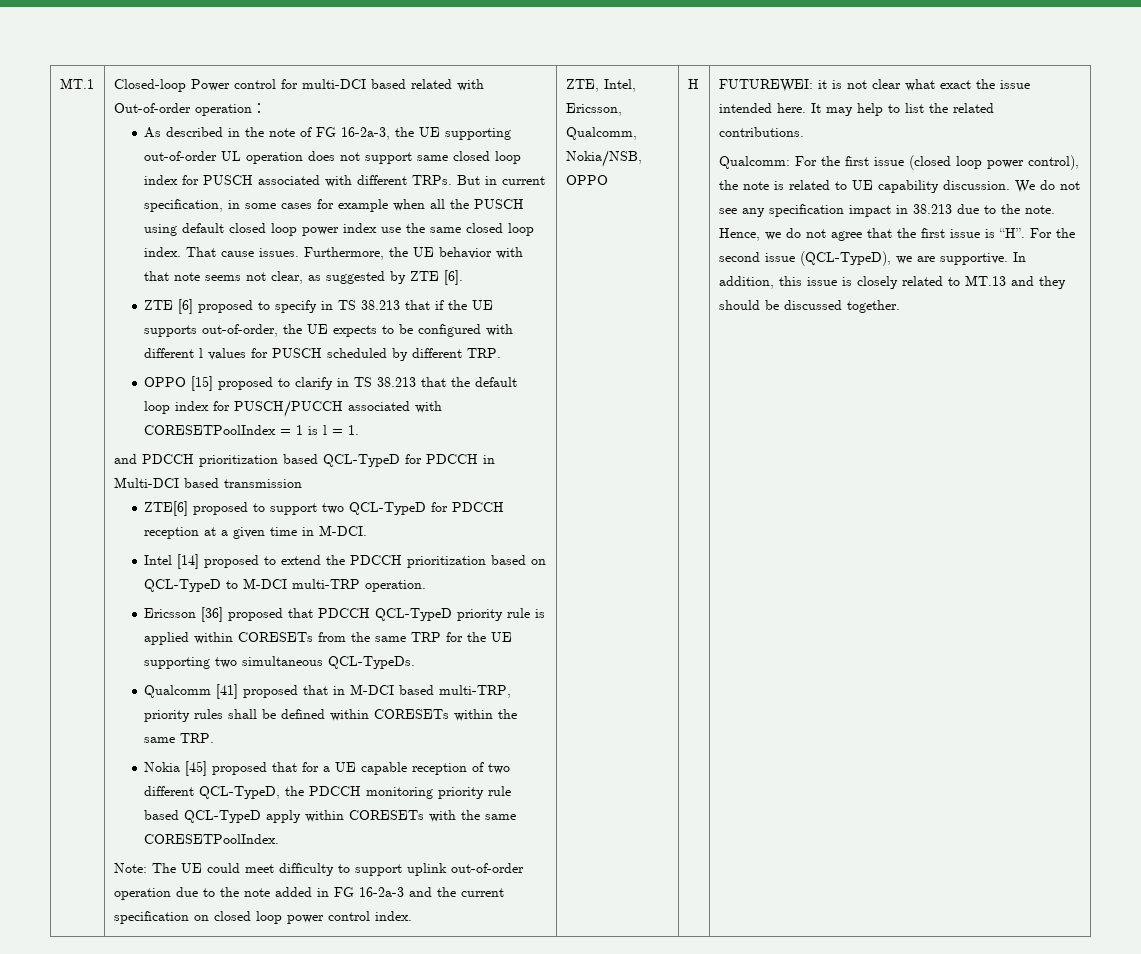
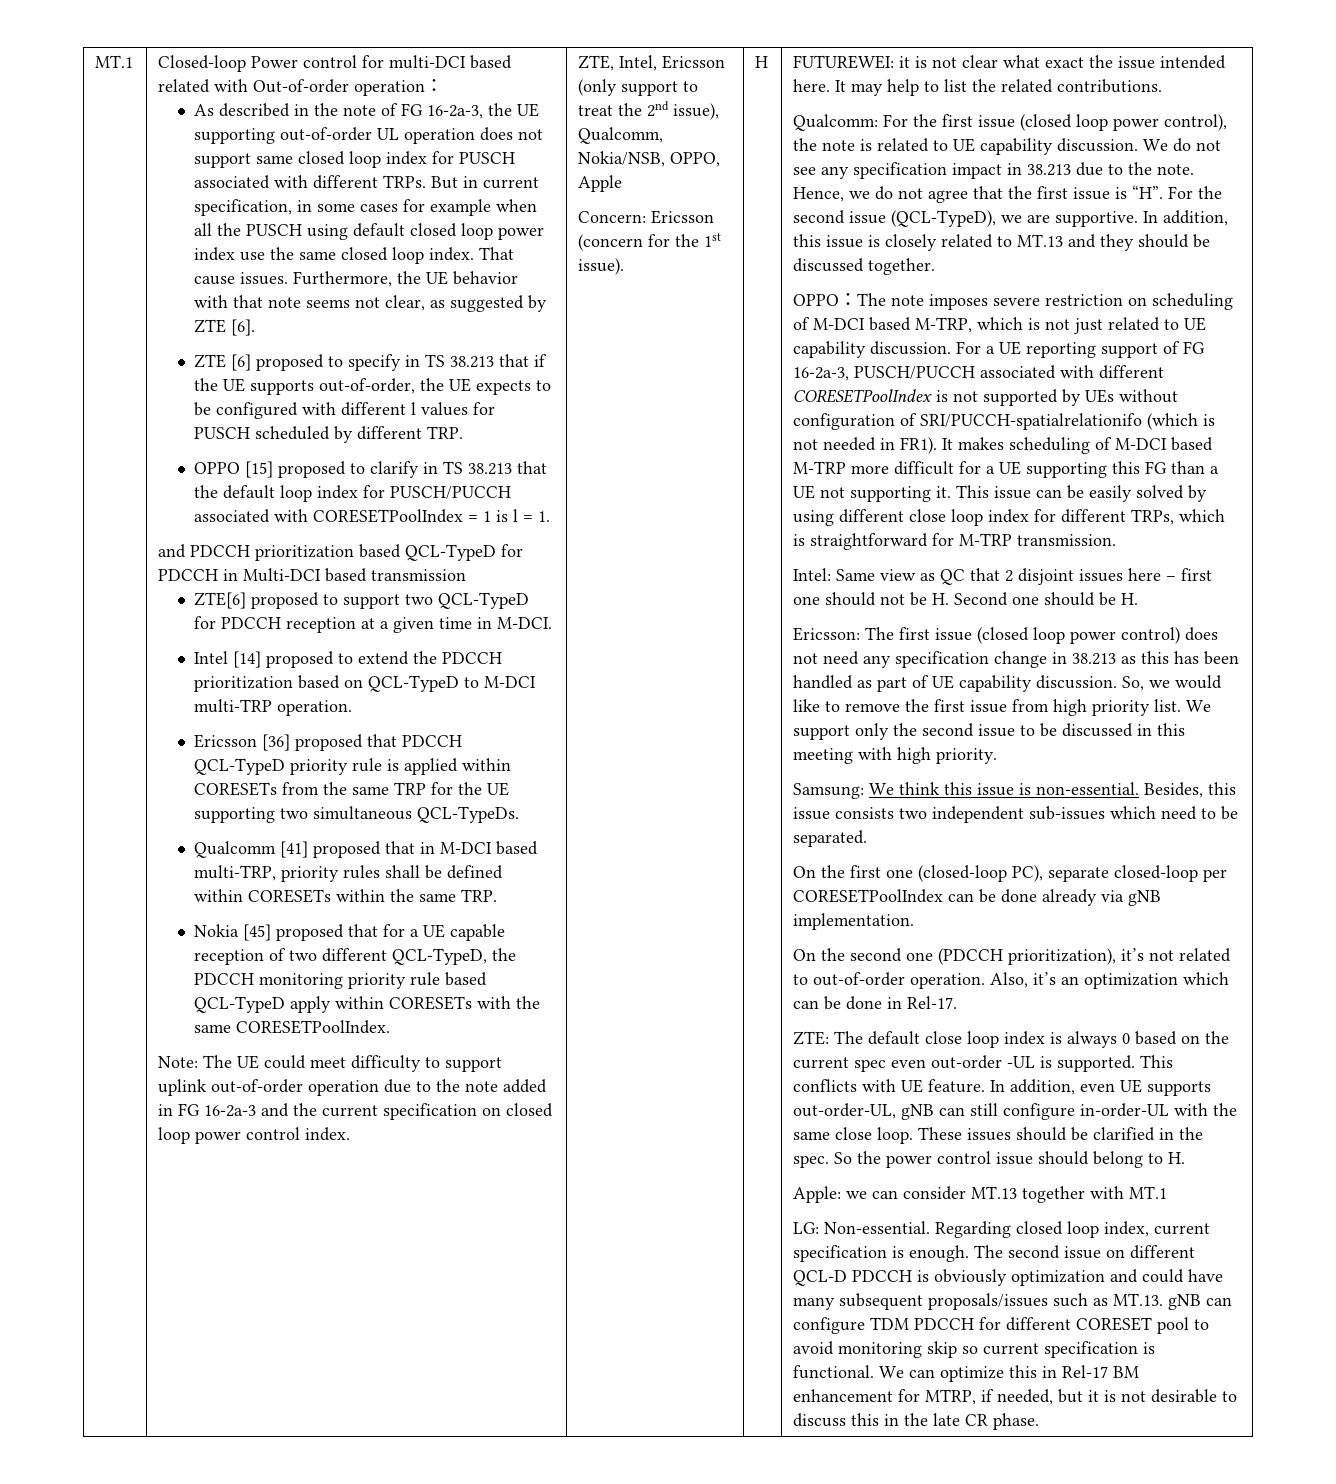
- ZTE, Intel, Ericsson, Qualcomm, Nokia/NSB, OPPO
+ ZTE, Intel, Ericsson (only support to treat the 2nd issue), Qualcomm, Nokia/NSB, OPPO, Apple
+ Concern: Ericsson (concern for the 1st issue).
+ OPPO：The note imposes severe restriction on scheduling of M-DCI based M-TRP, which is not just related to UE capability discussion. For a UE reporting support of FG 16-2a-3, PUSCH/PUCCH associated with different CORESETPoolIndex is not supported by UEs without configuration of SRI/PUCCH-spatialrelationifo (which is not needed in FR1). It makes scheduling of M-DCI based M-TRP more difficult for a UE supporting this FG than a UE not supporting it. This issue can be easily solved by using different close loop index for different TRPs, which is straightforward for M-TRP transmission.
+ Intel: Same view as QC that 2 disjoint issues here – first one should not be H. Second one should be H.
+ Ericsson: The first issue (closed loop power control) does not need any specification change in 38.213 as this has been handled as part of UE capability discussion. So, we would like to remove the first issue from high priority list. We support only the second issue to be discussed in this meeting with high priority.
+ Samsung: We think this issue is non-essential. Besides, this issue consists two independent sub-issues which need to be separated.
+ On the first one (closed-loop PC), separate closed-loop per CORESETPoolIndex can be done already via gNB implementation.
+ On the second one (PDCCH prioritization), it’s not related to out-of-order operation. Also, it’s an optimization which can be done in Rel-17.
+ ZTE: The default close loop index is always 0 based on the current spec even out-order -UL is supported. This conflicts with UE feature. In addition, even UE supports out-order-UL, gNB can still configure in-order-UL with the same close loop. These issues should be clarified in the spec. So the power control issue should belong to H.
+ Apple: we can consider MT.13 together with MT.1
+ LG: Non-essential. Regarding closed loop index, current specification is enough. The second issue on different QCL-D PDCCH is obviously optimization and could have many subsequent proposals/issues such as MT.13. gNB can configure TDM PDCCH for different CORESET pool to avoid monitoring skip so current specification is functional. We can optimize this in Rel-17 BM enhancement for MTRP, if needed, but it is not desirable to discuss this in the late CR phase.

